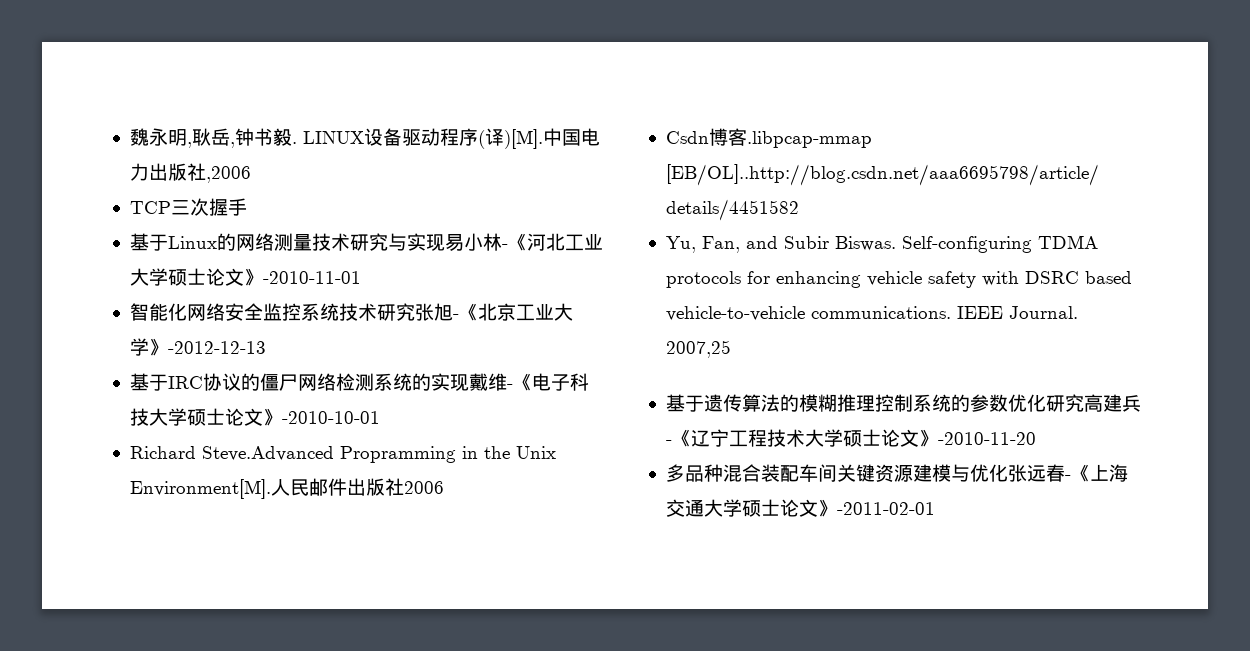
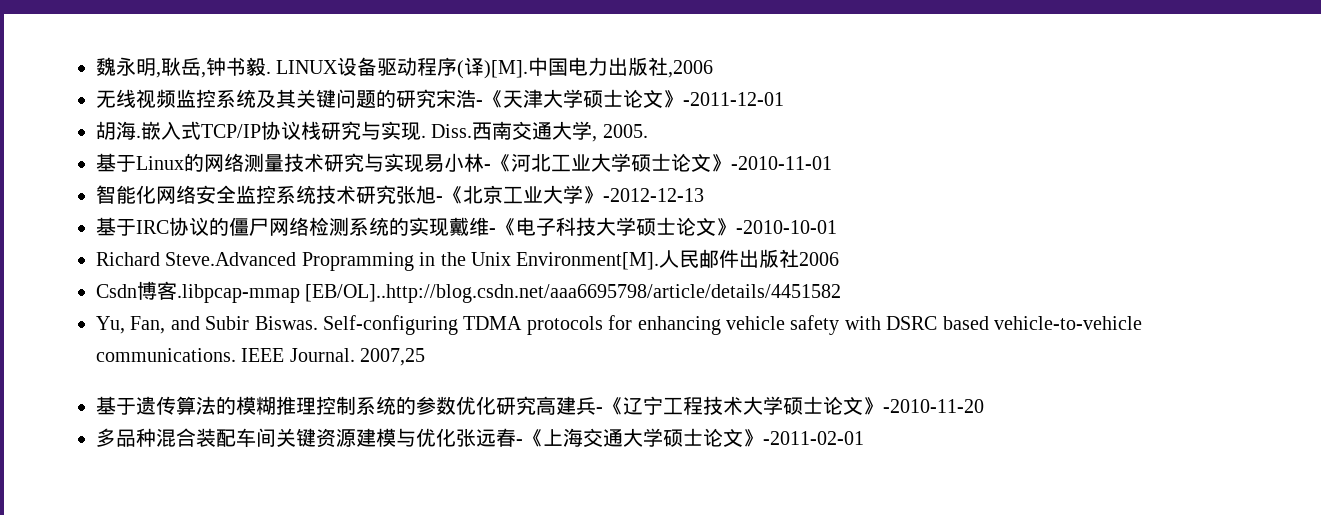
- TCP三次握手
+ 无线视频监控系统及其关键问题的研究宋浩-《天津大学硕士论文》-2011-12-01
+ 胡海.嵌入式TCP/IP协议栈研究与实现. Diss.西南交通大学, 2005.

